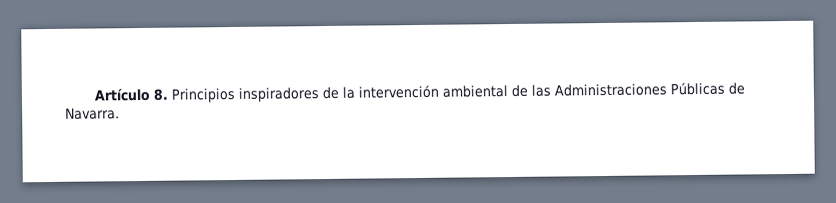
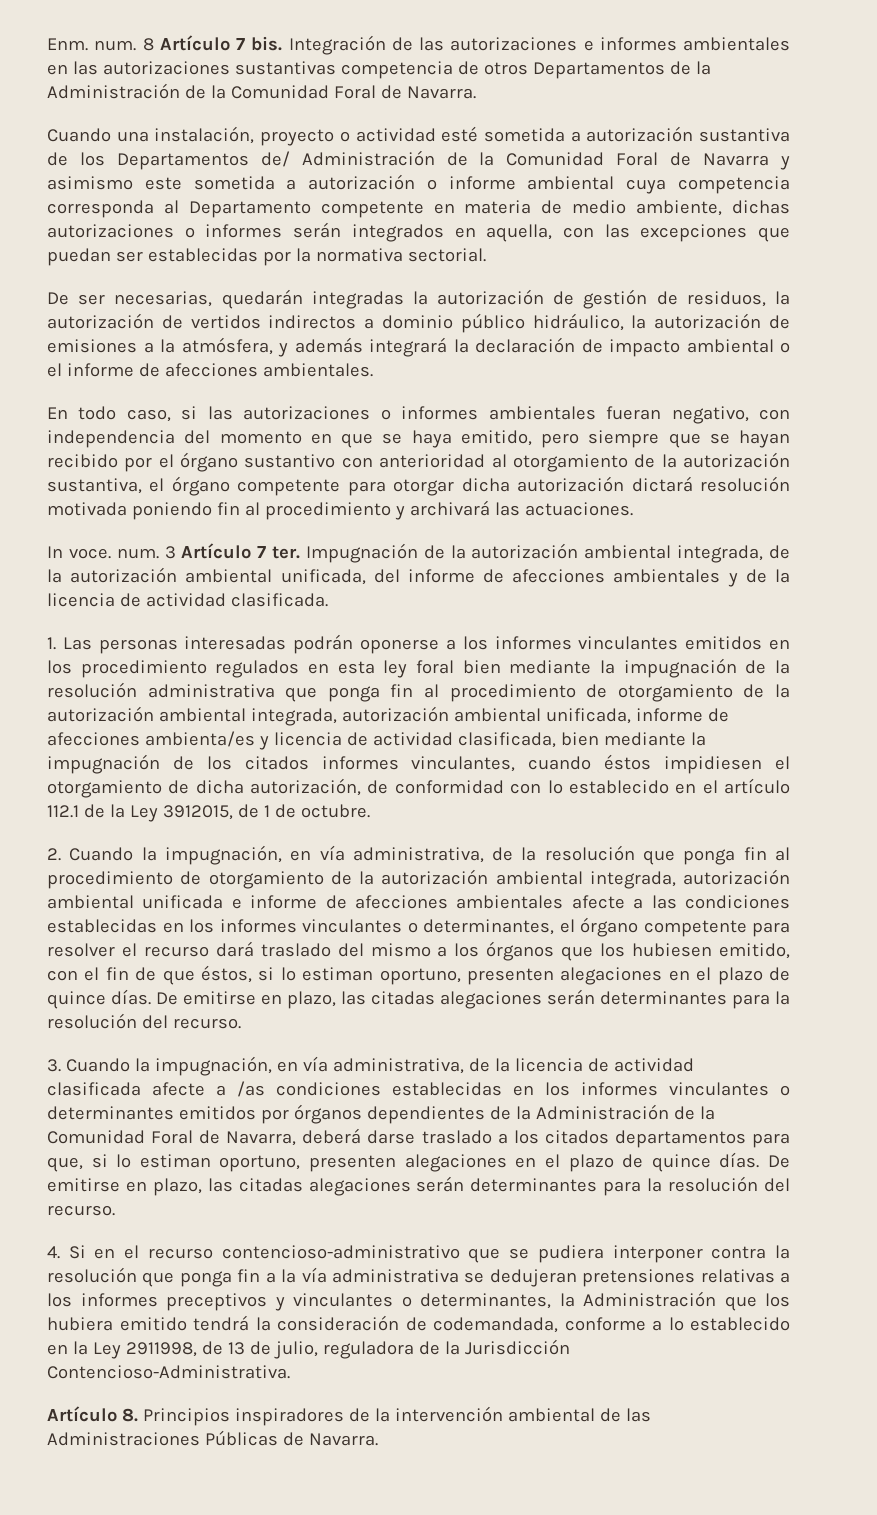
+ Enm. num. 8 Artículo 7 bis. Integración de las autorizaciones e informes ambientales en las autorizaciones sustantivas competencia de otros Departamentos de la Administración de la Comunidad Foral de Navarra.
+ Cuando una instalación, proyecto o actividad esté sometida a autorización sustantiva de los Departamentos de/ Administración de la Comunidad Foral de Navarra y asimismo este sometida a autorización o informe ambiental cuya competencia corresponda al Departamento competente en materia de medio ambiente, dichas autorizaciones o informes serán integrados en aquella, con las excepciones que puedan ser establecidas por la normativa sectorial.
+ De ser necesarias, quedarán integradas la autorización de gestión de residuos, la autorización de vertidos indirectos a dominio público hidráulico, la autorización de emisiones a la atmósfera, y además integrará la declaración de impacto ambiental o el informe de afecciones ambientales.
+ En todo caso, si las autorizaciones o informes ambientales fueran negativo, con independencia del momento en que se haya emitido, pero siempre que se hayan recibido por el órgano sustantivo con anterioridad al otorgamiento de la autorización sustantiva, el órgano competente para otorgar dicha autorización dictará resolución motivada poniendo fin al procedimiento y archivará las actuaciones.
+ In voce. num. 3 Artículo 7 ter. Impugnación de la autorización ambiental integrada, de la autorización ambiental unificada, del informe de afecciones ambientales y de la licencia de actividad clasificada.
+ 1. Las personas interesadas podrán oponerse a los informes vinculantes emitidos en los procedimiento regulados en esta ley foral bien mediante la impugnación de la resolución administrativa que ponga fin al procedimiento de otorgamiento de la autorización ambiental integrada, autorización ambiental unificada, informe de afecciones ambienta/es y licencia de actividad clasificada, bien mediante la impugnación de los citados informes vinculantes, cuando éstos impidiesen el otorgamiento de dicha autorización, de conformidad con lo establecido en el artículo 112.1 de la Ley 3912015, de 1 de octubre.
+ 2. Cuando la impugnación, en vía administrativa, de la resolución que ponga fin al procedimiento de otorgamiento de la autorización ambiental integrada, autorización ambiental unificada e informe de afecciones ambientales afecte a las condiciones establecidas en los informes vinculantes o determinantes, el órgano competente para resolver el recurso dará traslado del mismo a los órganos que los hubiesen emitido, con el fin de que éstos, si lo estiman oportuno, presenten alegaciones en el plazo de quince días. De emitirse en plazo, las citadas alegaciones serán determinantes para la resolución del recurso.
+ 3. Cuando la impugnación, en vía administrativa, de la licencia de actividad clasificada afecte a /as condiciones establecidas en los informes vinculantes o determinantes emitidos por órganos dependientes de la Administración de la Comunidad Foral de Navarra, deberá darse traslado a los citados departamentos para que, si lo estiman oportuno, presenten alegaciones en el plazo de quince días. De emitirse en plazo, las citadas alegaciones serán determinantes para la resolución del recurso.
+ 4. Si en el recurso contencioso-administrativo que se pudiera interponer contra la resolución que ponga fin a la vía administrativa se dedujeran pretensiones relativas a los informes preceptivos y vinculantes o determinantes, la Administración que los hubiera emitido tendrá la consideración de codemandada, conforme a lo establecido en la Ley 2911998, de 13 de julio, reguladora de la Jurisdicción Contencioso-Administrativa.

